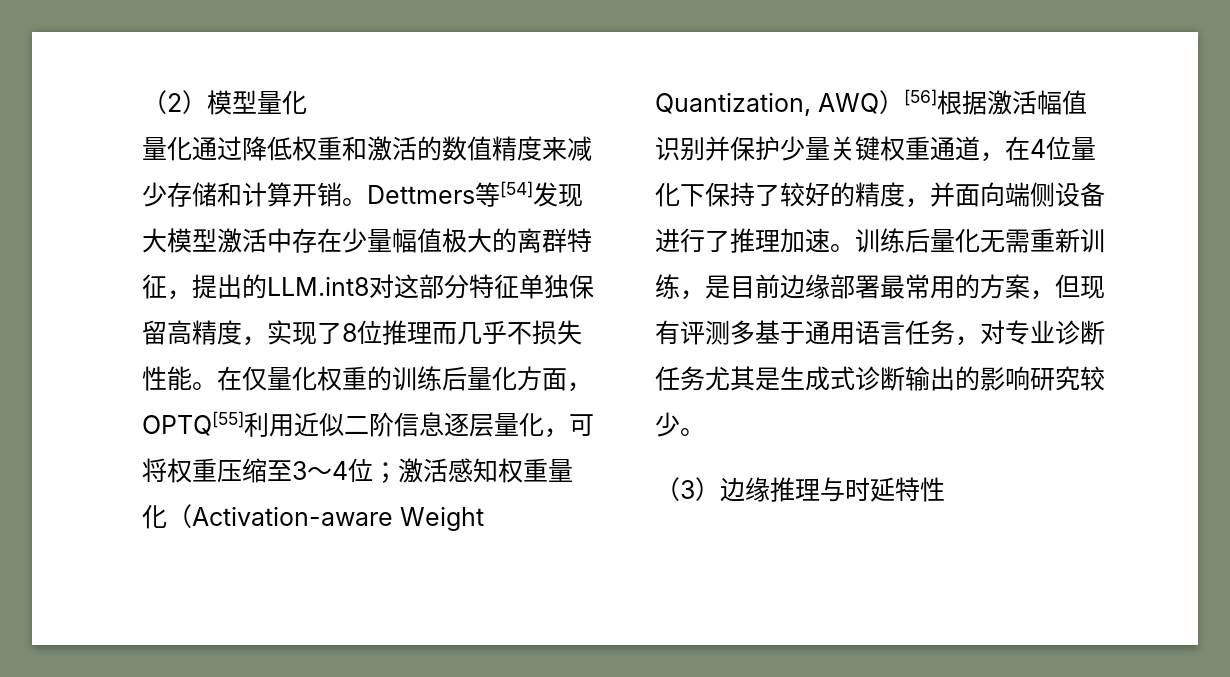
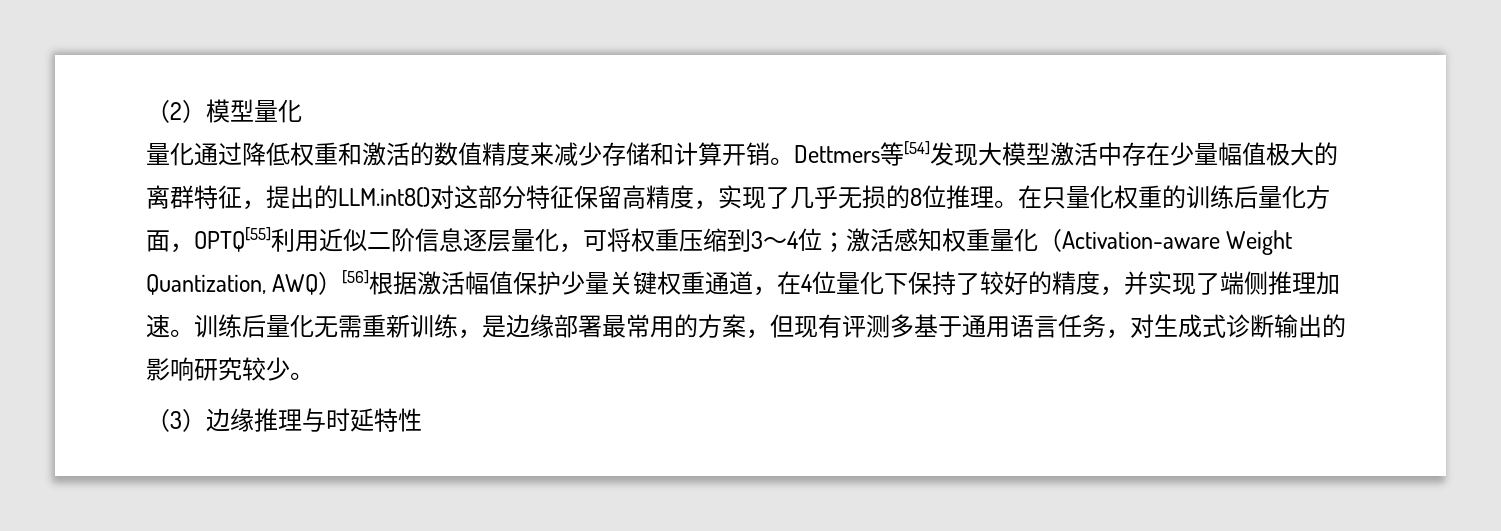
- Dettmers等[54]发现大模型激活中存在少量幅值极大的离群特征，提出的LLM.int8对这部分特征单独保留高精度，实现了8位推理而几乎不损失性能。在仅量化权重的训练后量化方面，OPTQ[55]利用近似二阶信息逐层量化，可将权重压缩至3～4位；
+ Dettmers等[54]发现大模型激活中存在少量幅值极大的离群特征，提出的LLM.int8()对这部分特征保留高精度，实现了几乎无损的8位推理。在只量化权重的训练后量化方面，OPTQ[55]利用近似二阶信息逐层量化，可将权重压缩到3～4位；
- 激活感知权重量化（Activation-aware Weight Quantization, AWQ）[56]根据激活幅值识别并保护少量关键权重通道，在4位量化下保持了较好的精度，并面向端侧设备进行了推理加速。
+ 激活感知权重量化（Activation-aware Weight Quantization, AWQ）[56]根据激活幅值保护少量关键权重通道，在4位量化下保持了较好的精度，并实现了端侧推理加速。
- 训练后量化无需重新训练，是目前边缘部署最常用的方案，但现有评测多基于通用语言任务，对专业诊断任务尤其是生成式诊断输出的影响研究较少。
+ 训练后量化无需重新训练，是边缘部署最常用的方案，但现有评测多基于通用语言任务，对生成式诊断输出的影响研究较少。

